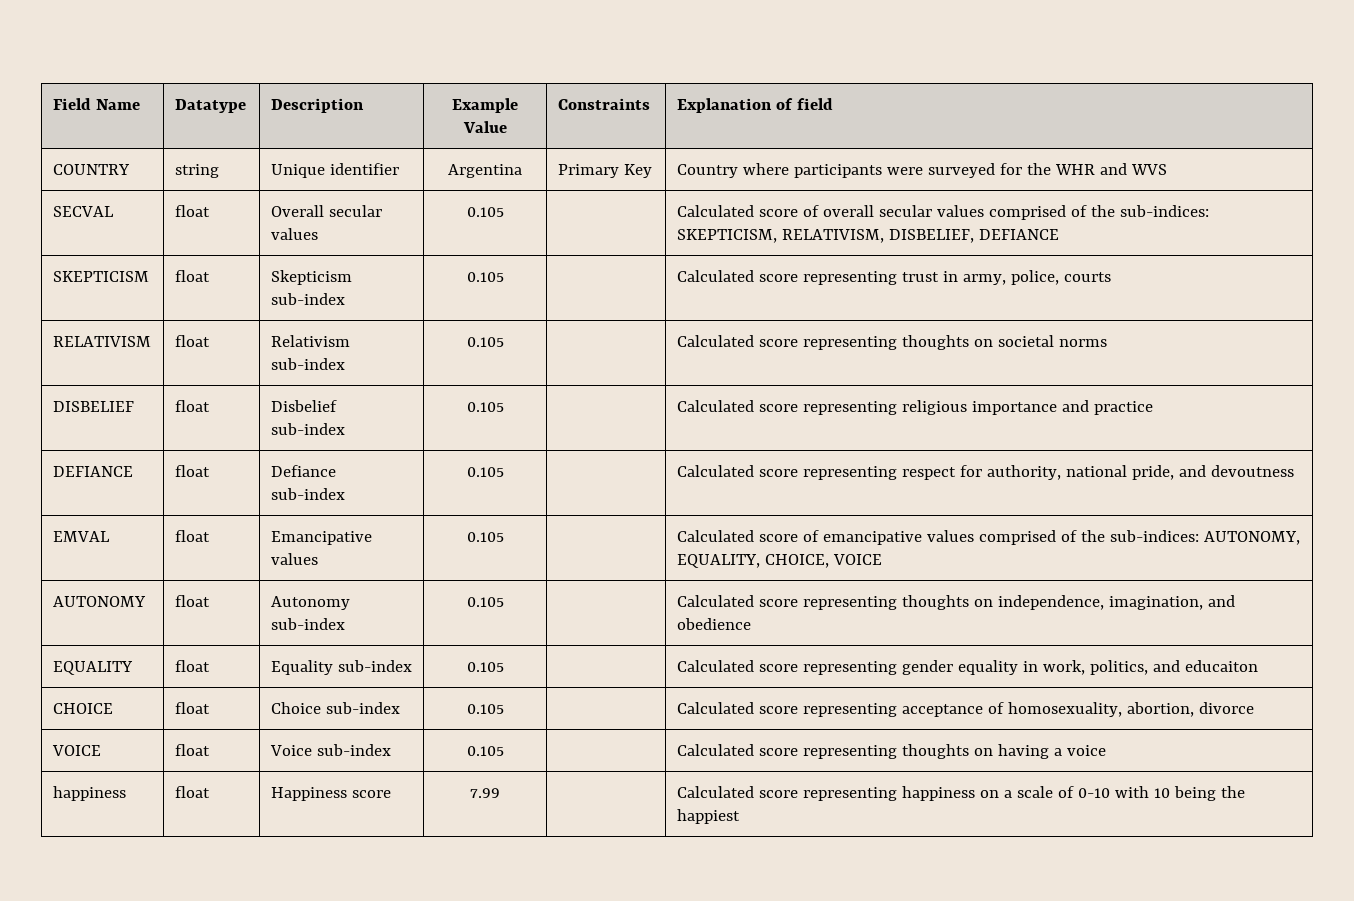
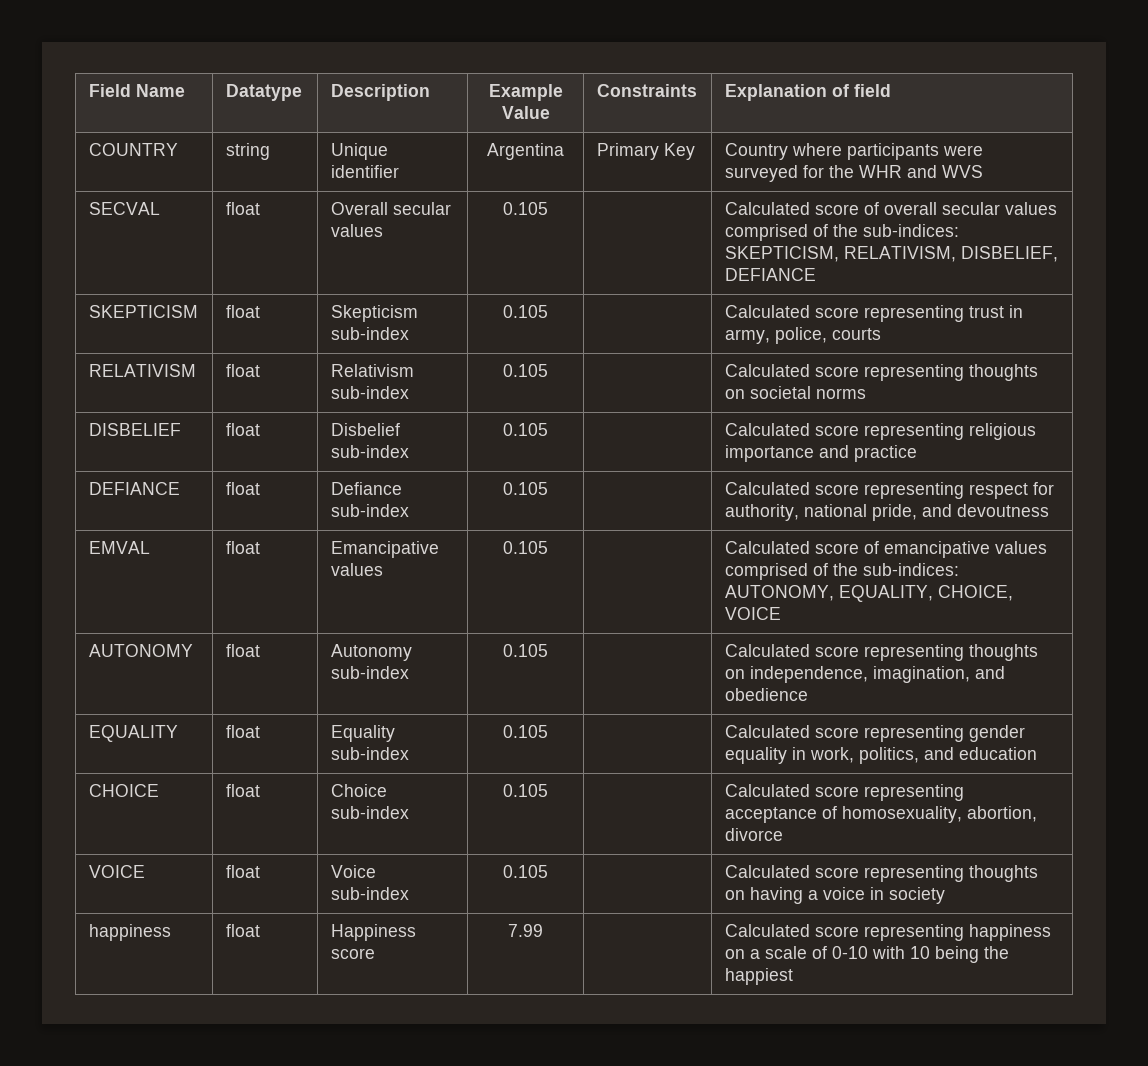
- EQUALITY | float | Equality sub-index | 0.105 | | Calculated score representing gender equality in work, politics, and educaiton
+ EQUALITY | float | Equality sub-index | 0.105 | | Calculated score representing gender equality in work, politics, and education
- VOICE | float | Voice sub-index | 0.105 | | Calculated score representing thoughts on having a voice
+ VOICE | float | Voice sub-index | 0.105 | | Calculated score representing thoughts on having a voice in society

